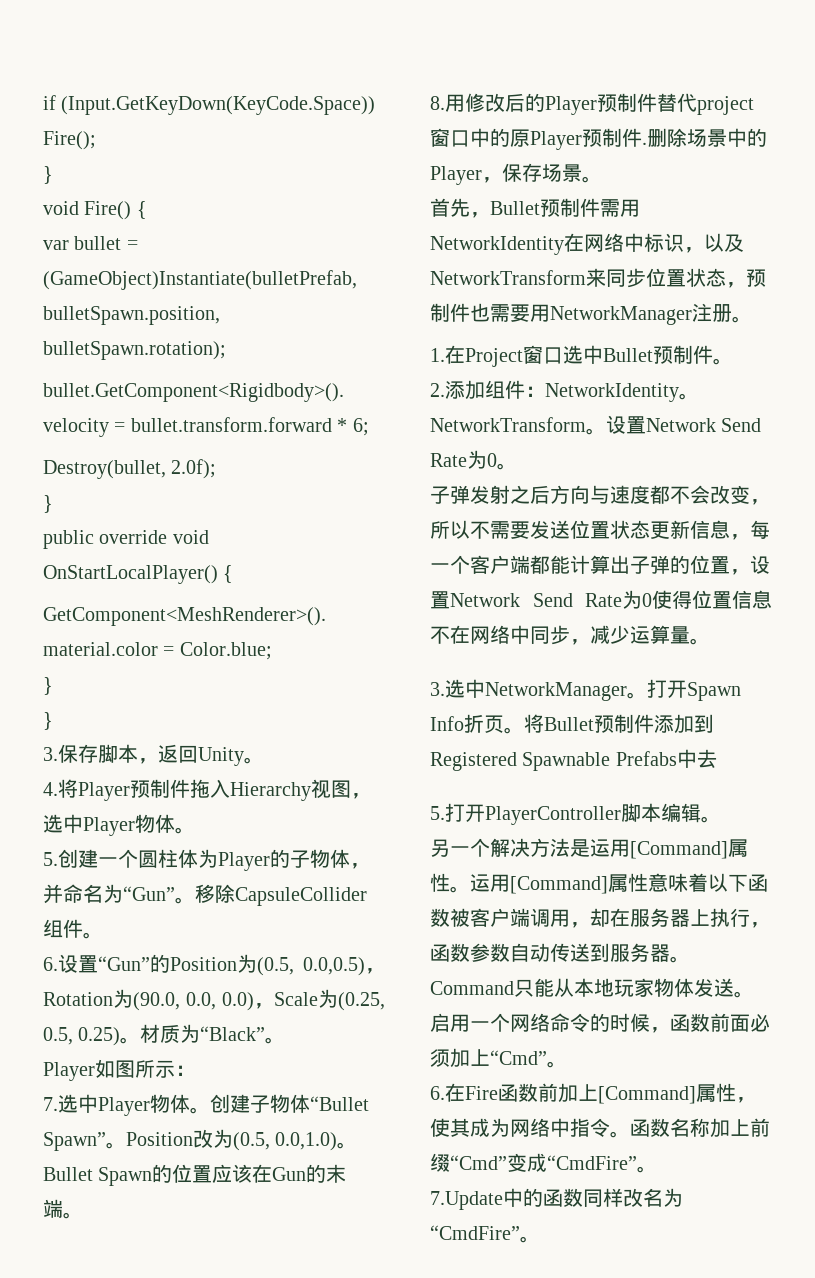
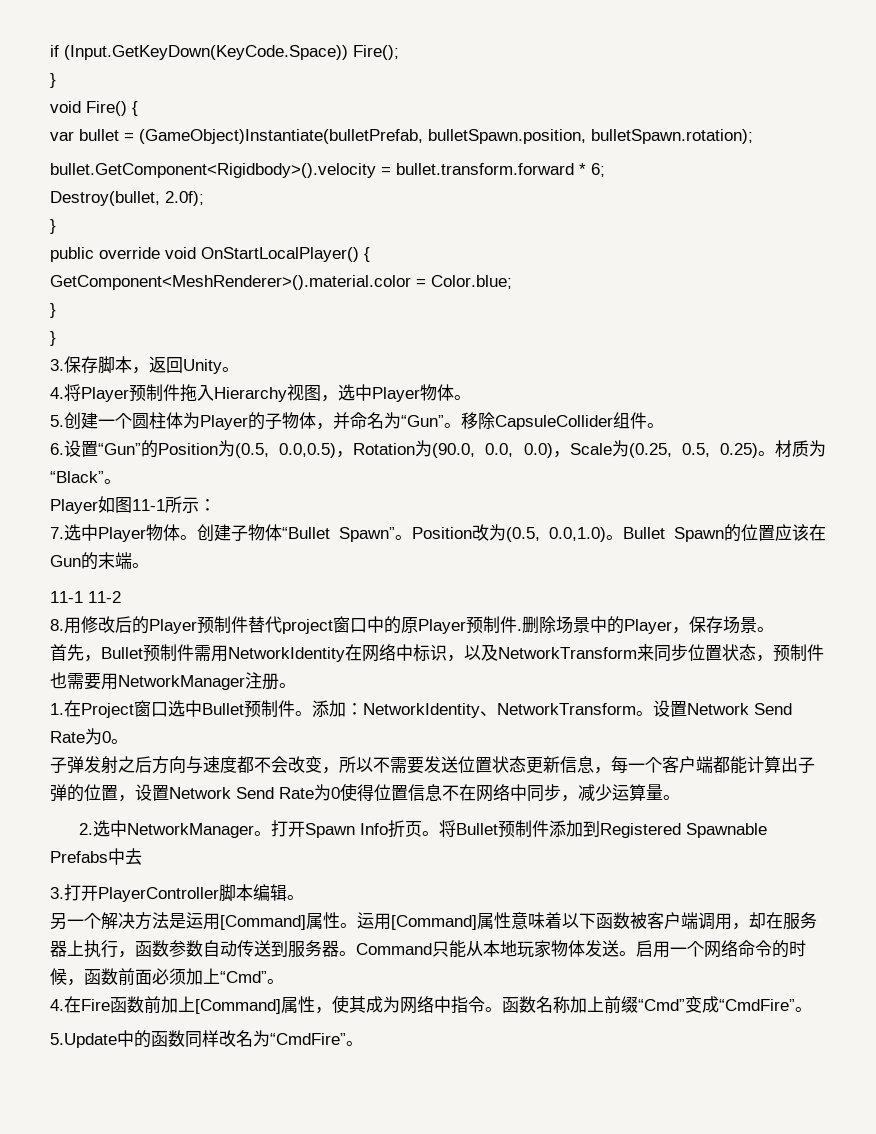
- Player如图所示：
+ Player如图11-1所示：
+ 11-1 11-2
- 1.在Project窗口选中Bullet预制件。
- 2.添加组件：NetworkIdentity。NetworkTransform。
+ 1.在Project窗口选中Bullet预制件。添加：NetworkIdentity、NetworkTransform。
- 3.选中NetworkManager。
+ 2.选中NetworkManager。
- 5.打开PlayerController脚本编辑。
+ 3.打开PlayerController脚本编辑。
- 6.在Fire函数前加上[Command]属性，使其成为网络中指令。
+ 4.在Fire函数前加上[Command]属性，使其成为网络中指令。
- 7.Update中的函数同样改名为“CmdFire”。
+ 5.Update中的函数同样改名为“CmdFire”。

